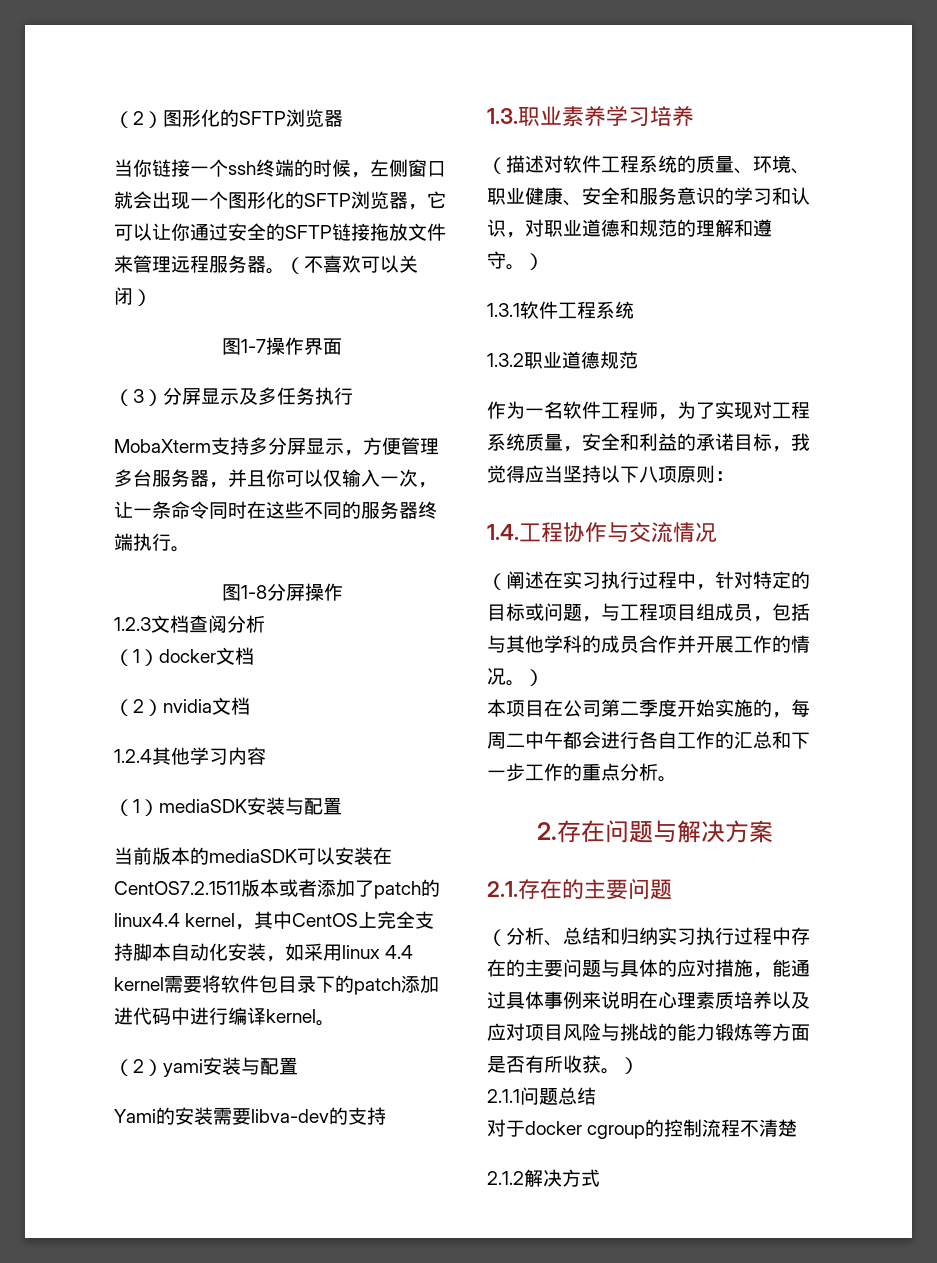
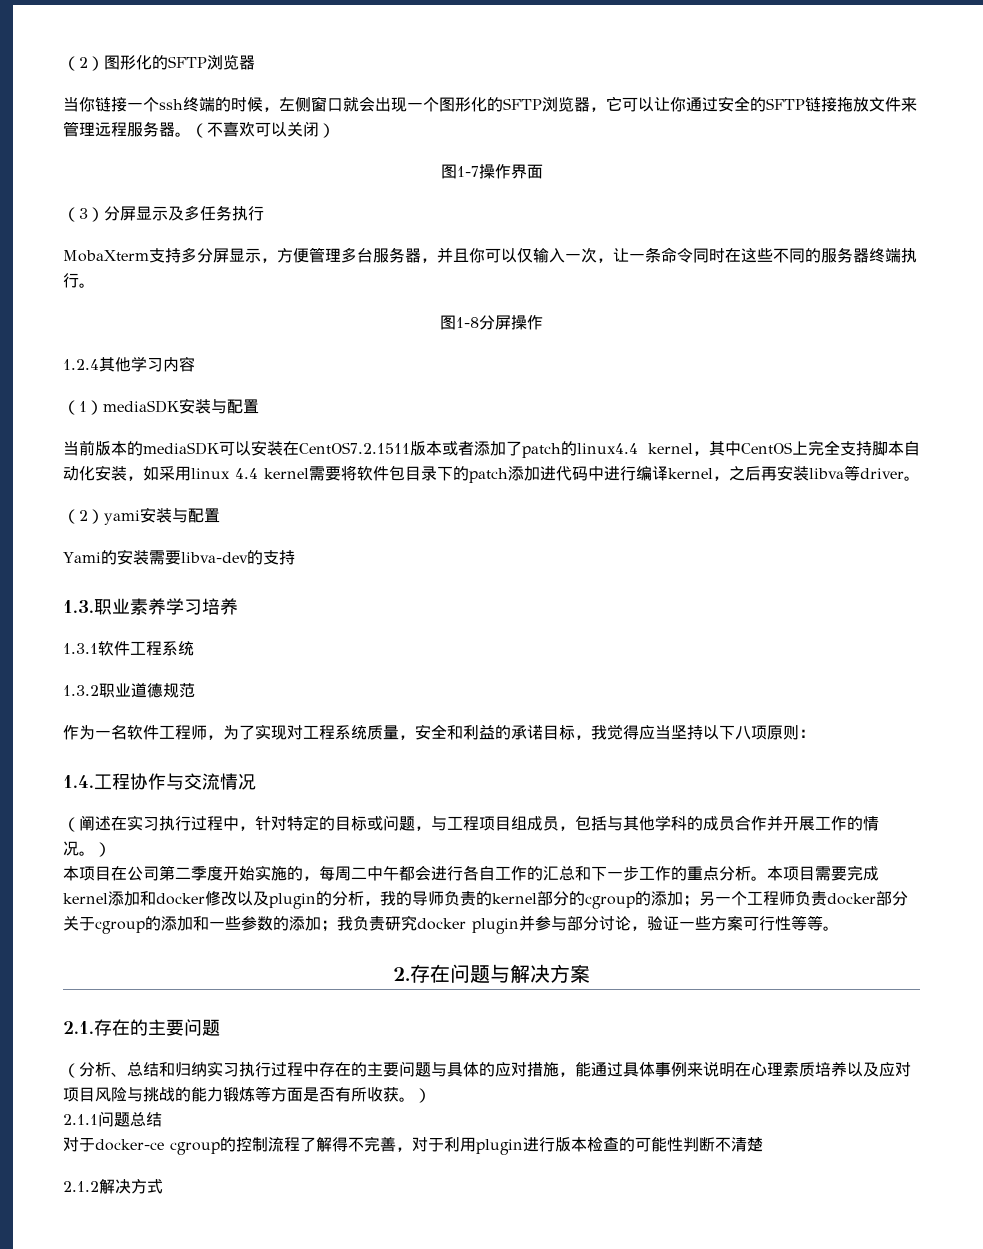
- 1.2.3文档查阅分析
- （1）docker文档
- （2）nvidia文档
- 当前版本的mediaSDK可以安装在CentOS7.2.1511版本或者添加了patch的linux4.4 kernel，其中CentOS上完全支持脚本自动化安装，如采用linux 4.4 kernel需要将软件包目录下的patch添加进代码中进行编译kernel。
+ 当前版本的mediaSDK可以安装在CentOS7.2.1511版本或者添加了patch的linux4.4 kernel，其中CentOS上完全支持脚本自动化安装，如采用linux 4.4 kernel需要将软件包目录下的patch添加进代码中进行编译kernel，之后再安装libva等driver。
- （描述对软件工程系统的质量、环境、职业健康、安全和服务意识的学习和认识，对职业道德和规范的理解和遵守。）
+ 本项目需要完成kernel添加和docker修改以及plugin的分析，我的导师负责的kernel部分的cgroup的添加；另一个工程师负责docker部分关于cgroup的添加和一些参数的添加；我负责研究docker plugin并参与部分讨论，验证一些方案可行性等等。
- 对于docker cgroup的控制流程不清楚
+ 对于docker-ce cgroup的控制流程了解得不完善，对于利用plugin进行版本检查的可能性判断不清楚

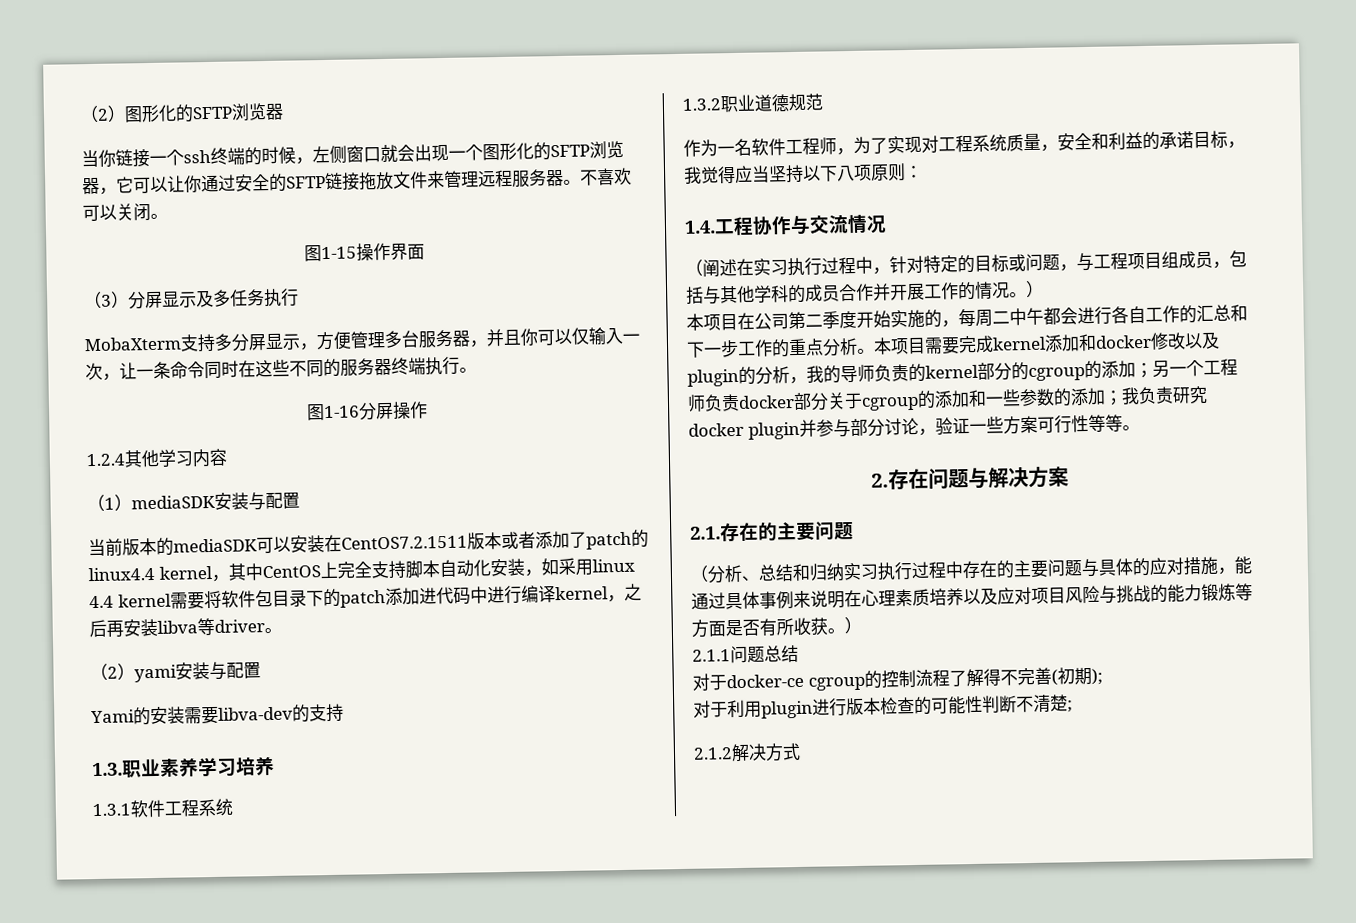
- （不喜欢可以关闭）
- 图1-7操作界面
+ 不喜欢可以关闭。
+ 图1-15操作界面
- 图1-8分屏操作
+ 图1-16分屏操作
- 对于docker-ce cgroup的控制流程了解得不完善，对于利用plugin进行版本检查的可能性判断不清楚
+ 对于docker-ce cgroup的控制流程了解得不完善(初期);
+ 对于利用plugin进行版本检查的可能性判断不清楚;

